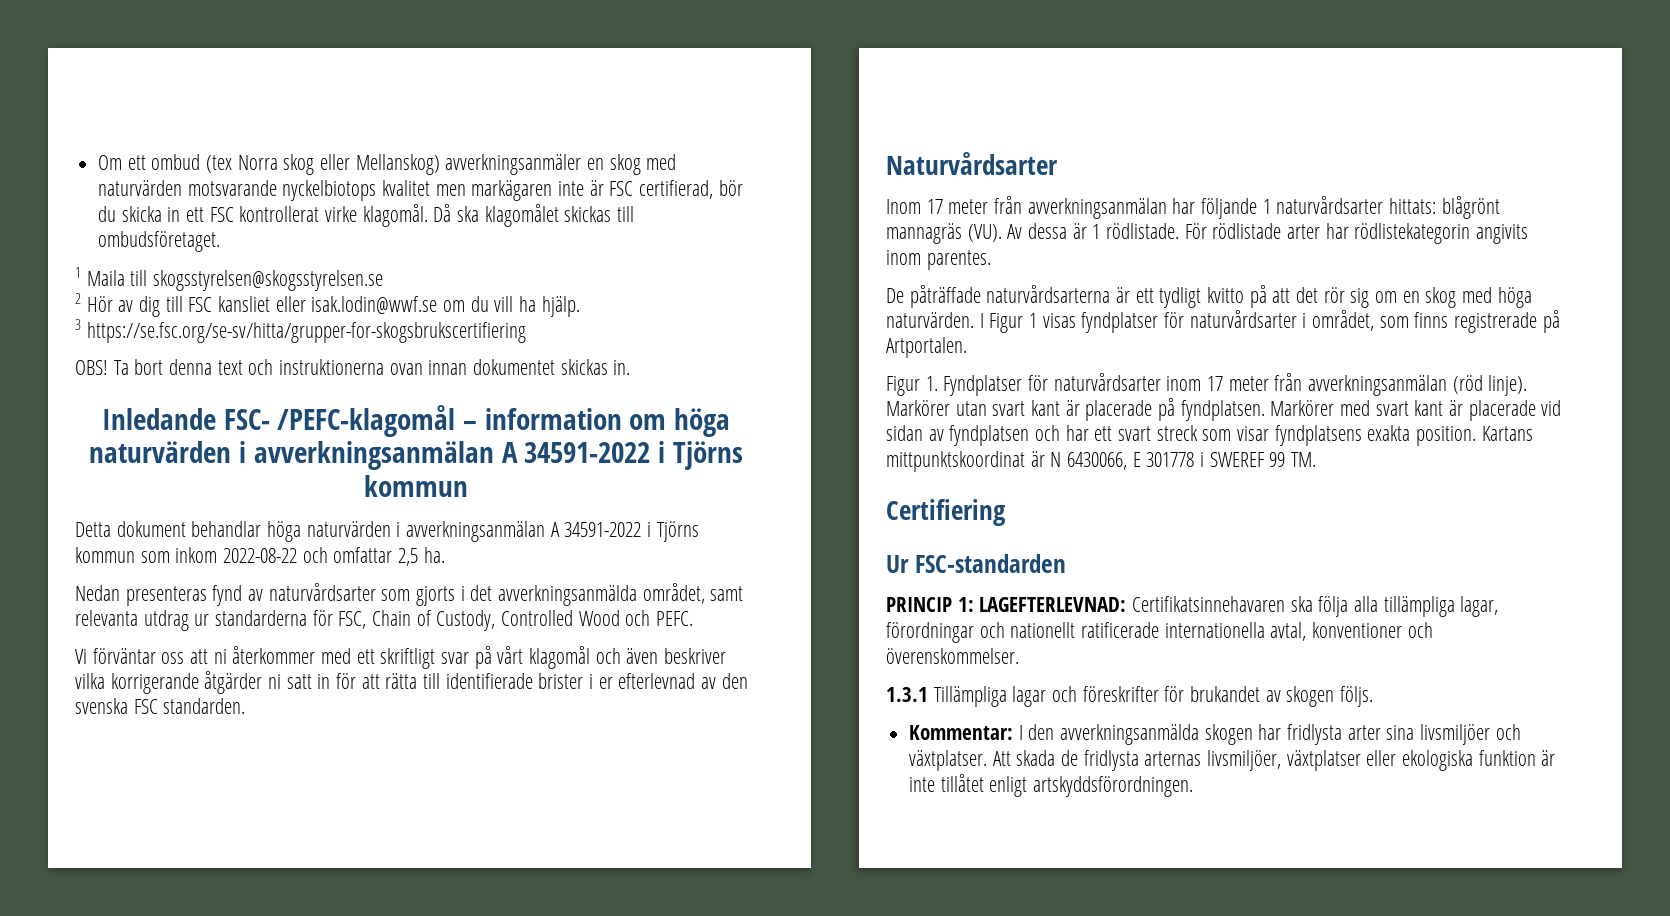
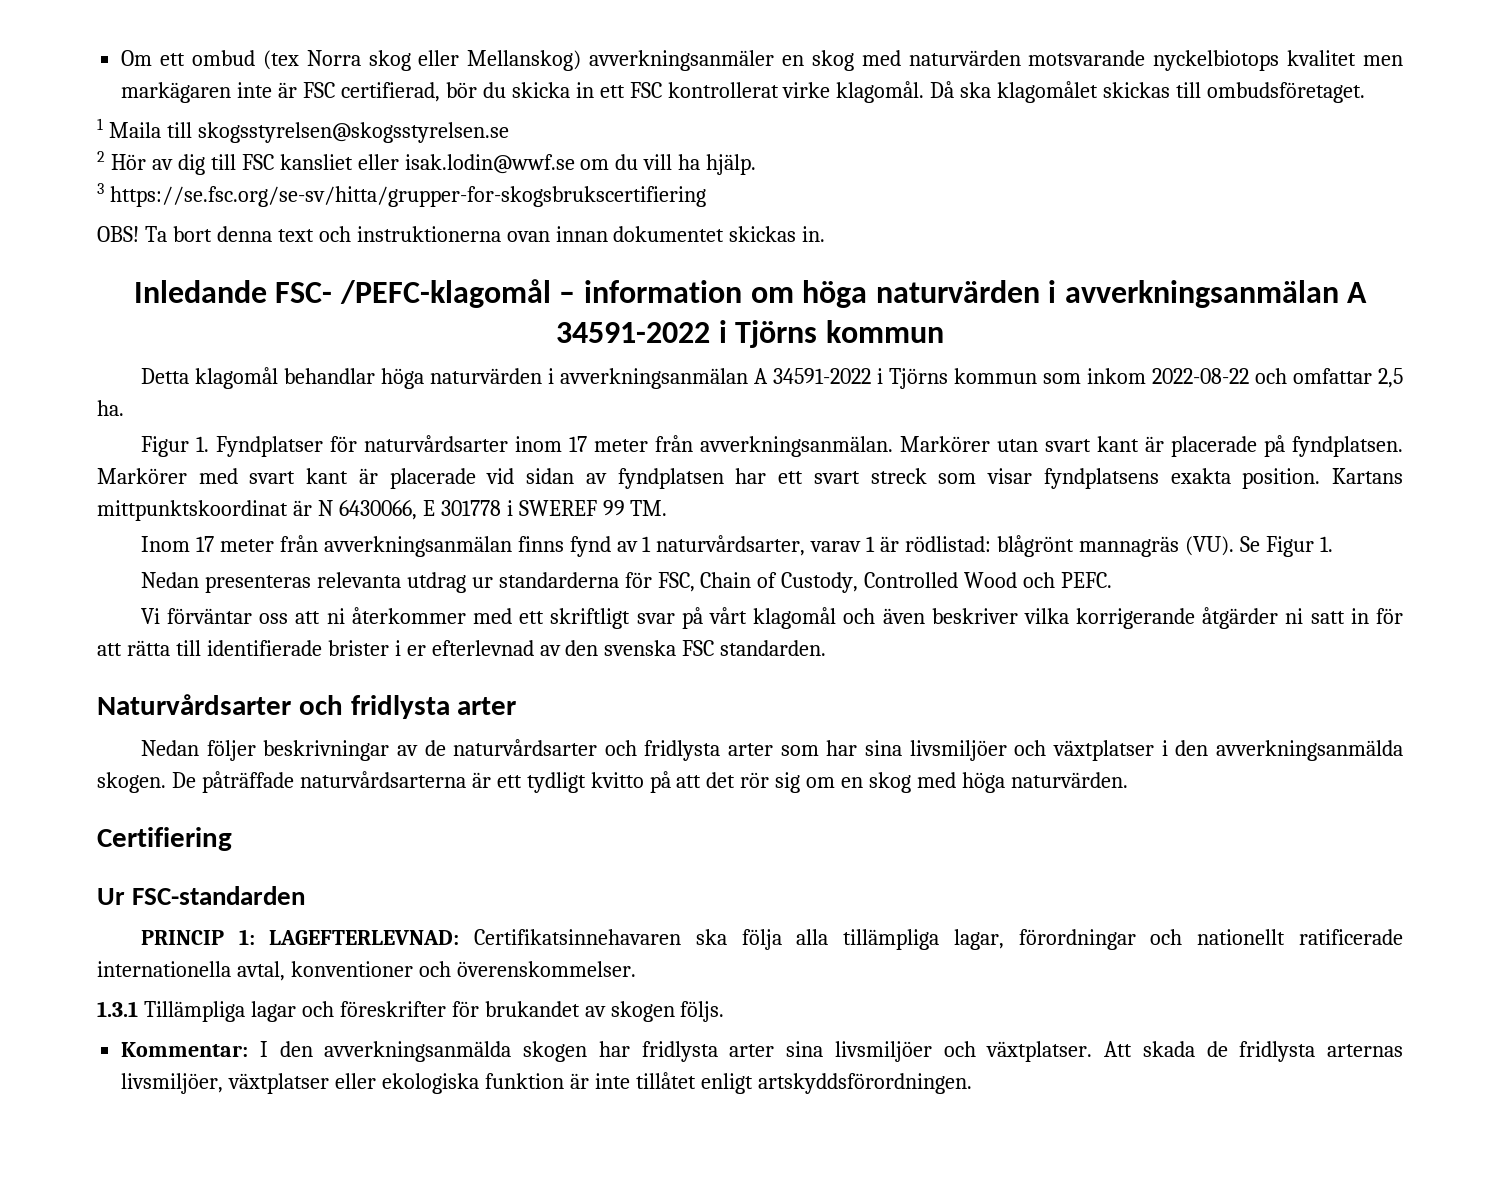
- Detta dokument behandlar höga naturvärden i avverkningsanmälan A 34591-2022 i Tjörns kommun som inkom 2022-08-22 och omfattar 2,5 ha.
+ Detta klagomål behandlar höga naturvärden i avverkningsanmälan A 34591-2022 i Tjörns kommun som inkom 2022-08-22 och omfattar 2,5 ha.
- Nedan presenteras fynd av naturvårdsarter som gjorts i det avverkningsanmälda området, samt relevanta utdrag ur standarderna för FSC, Chain of Custody, Controlled Wood och PEFC.
+ Figur 1. Fyndplatser för naturvårdsarter inom 17 meter från avverkningsanmälan. Markörer utan svart kant är placerade på fyndplatsen. Markörer med svart kant är placerade vid sidan av fyndplatsen har ett svart streck som visar fyndplatsens exakta position. Kartans mittpunktskoordinat är N 6430066, E 301778 i SWEREF 99 TM.
+ Inom 17 meter från avverkningsanmälan finns fynd av 1 naturvårdsarter, varav 1 är rödlistad: blågrönt mannagräs (VU). Se Figur 1.
+ Nedan presenteras relevanta utdrag ur standarderna för FSC, Chain of Custody, Controlled Wood och PEFC.
- Naturvårdsarter
- Inom 17 meter från avverkningsanmälan har följande 1 naturvårdsarter hittats: blågrönt mannagräs (VU). Av dessa är 1 rödlistade. För rödlistade arter har rödlistekategorin angivits inom parentes.
- De påträffade naturvårdsarterna är ett tydligt kvitto på att det rör sig om en skog med höga naturvärden. I Figur 1 visas fyndplatser för naturvårdsarter i området, som finns registrerade på Artportalen.
- Figur 1. Fyndplatser för naturvårdsarter inom 17 meter från avverkningsanmälan (röd linje). Markörer utan svart kant är placerade på fyndplatsen. Markörer med svart kant är placerade vid sidan av fyndplatsen och har ett svart streck som visar fyndplatsens exakta position. Kartans mittpunktskoordinat är N 6430066, E 301778 i SWEREF 99 TM.
+ Naturvårdsarter och fridlysta arter
+ Nedan följer beskrivningar av de naturvårdsarter och fridlysta arter som har sina livsmiljöer och växtplatser i den avverkningsanmälda skogen. De påträffade naturvårdsarterna är ett tydligt kvitto på att det rör sig om en skog med höga naturvärden.

